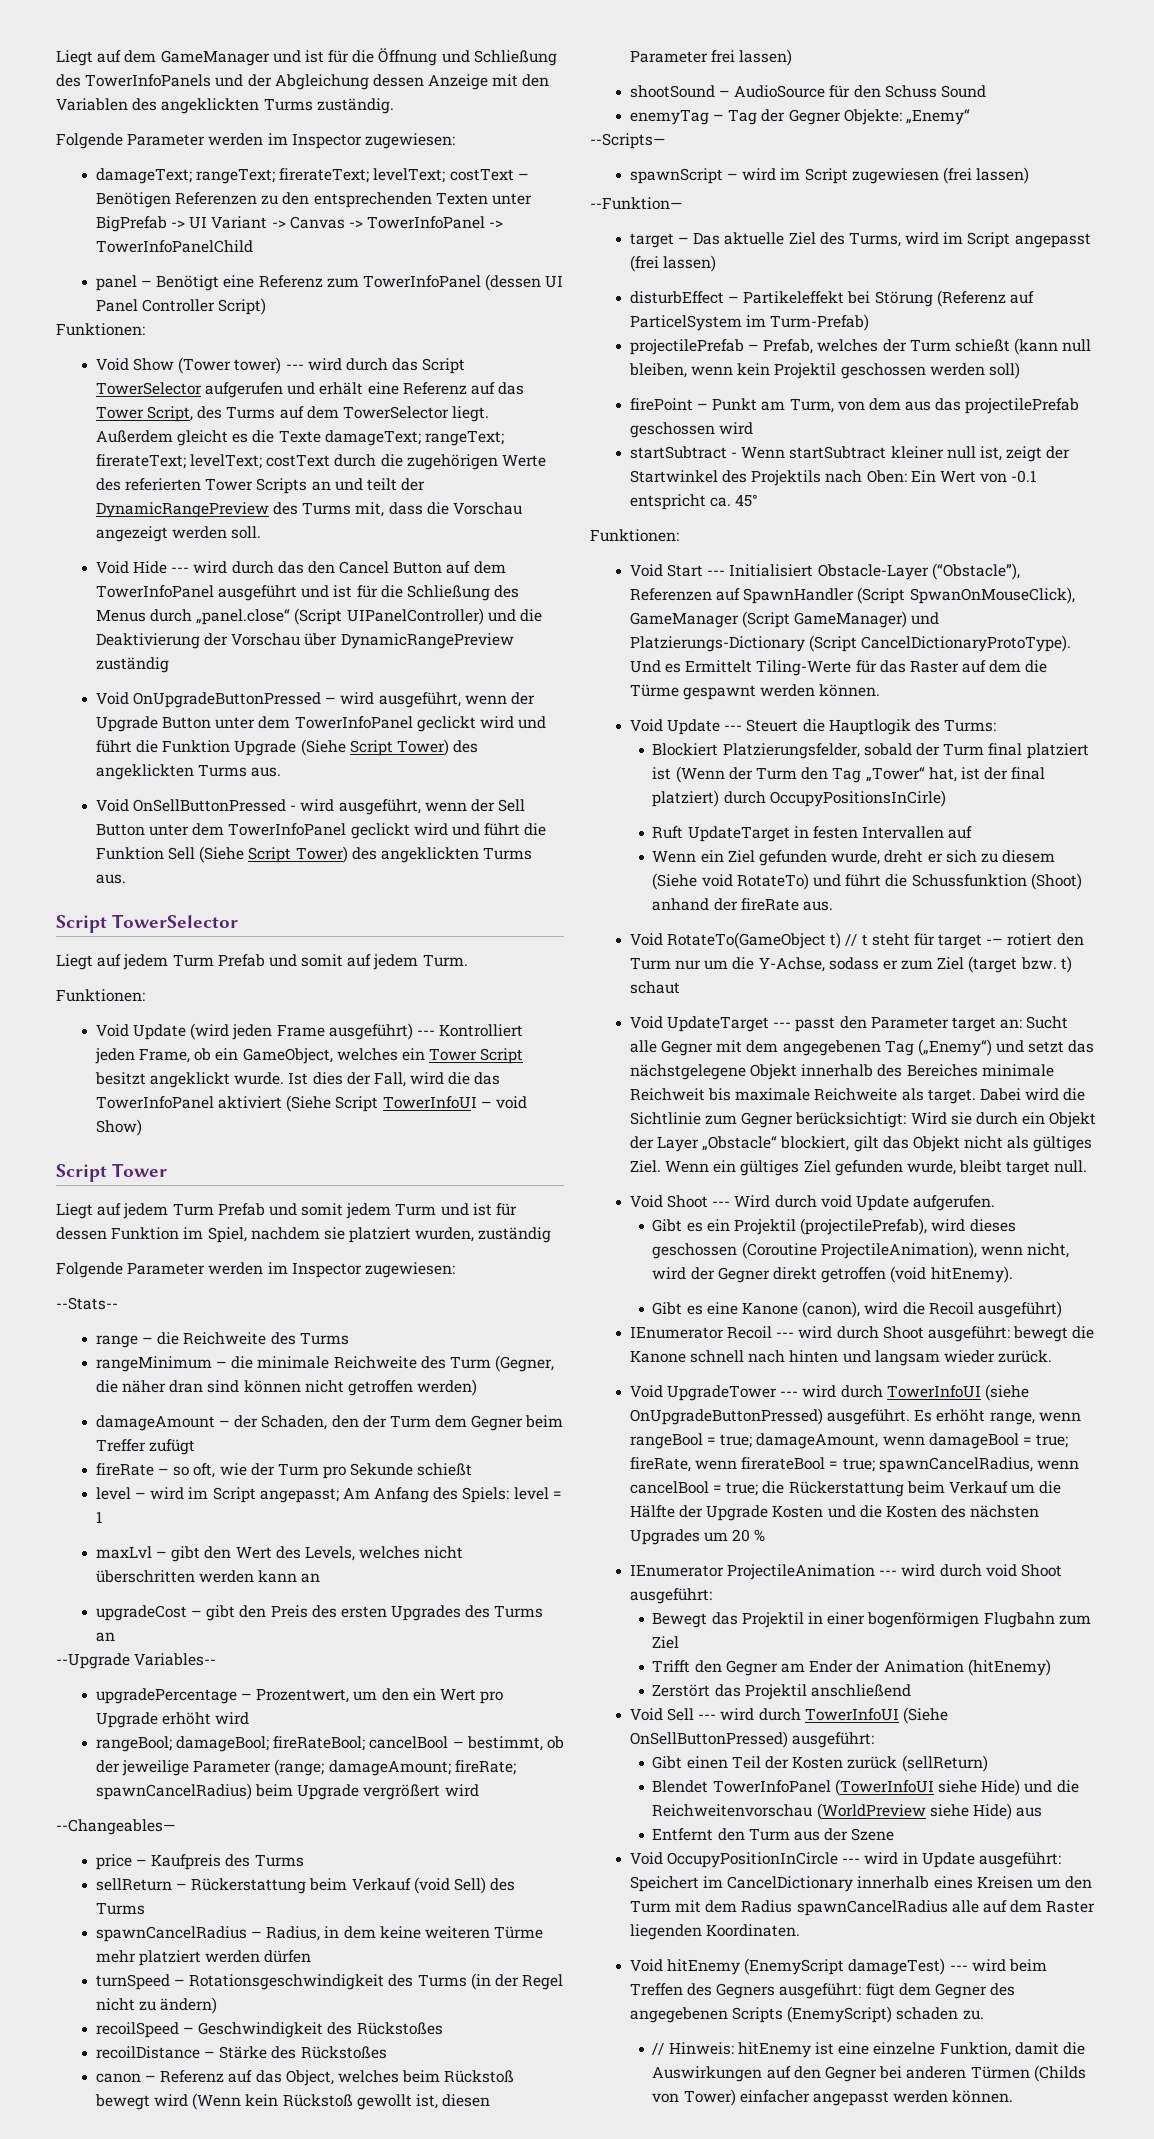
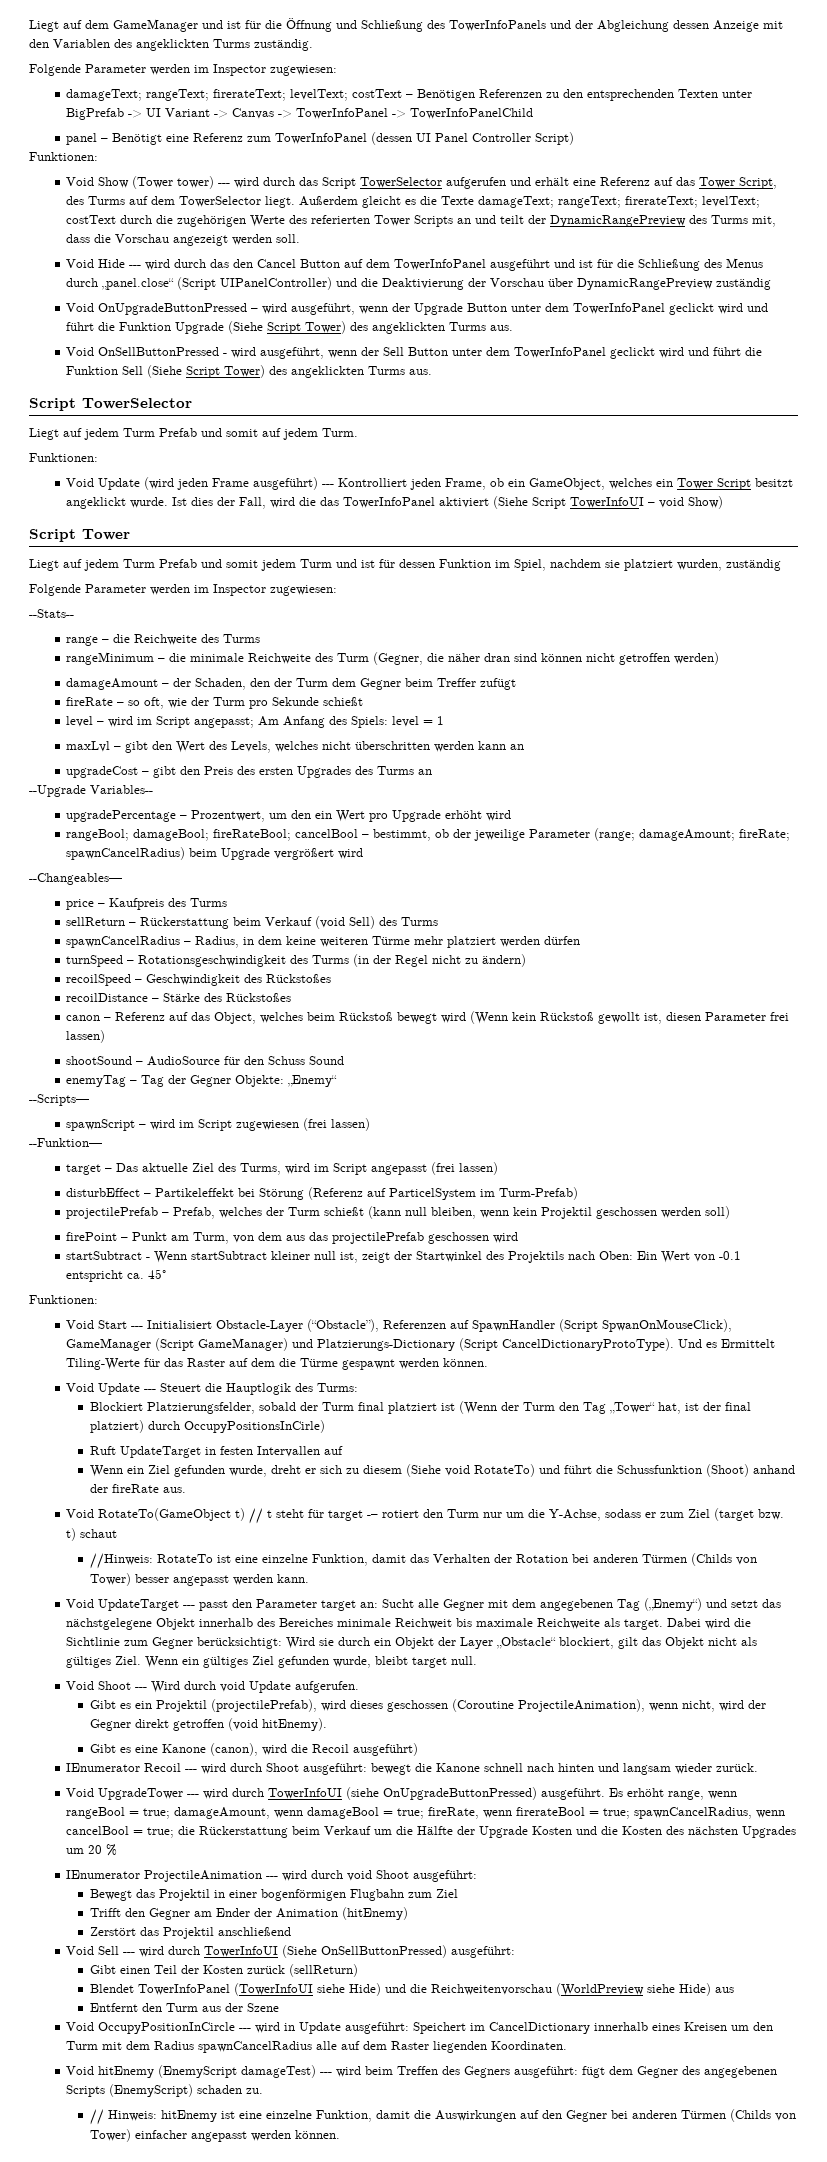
+ //Hinweis: RotateTo ist eine einzelne Funktion, damit das Verhalten der Rotation bei anderen Türmen (Childs von Tower) besser angepasst werden kann.

